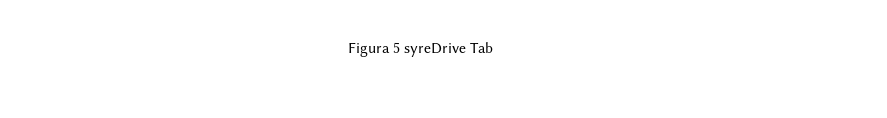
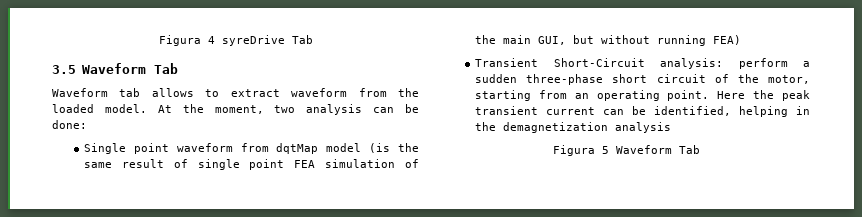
- Figura 5 syreDrive Tab
+ Figura 4 syreDrive Tab
+ 3.5 Waveform Tab
+ Waveform tab allows to extract waveform from the loaded model. At the moment, two analysis can be done:
+ Single point waveform from dqtMap model (is the same result of single point FEA simulation of the main GUI, but without running FEA)
+ Transient Short-Circuit analysis: perform a sudden three-phase short circuit of the motor, starting from an operating point. Here the peak transient current can be identified, helping in the demagnetization analysis
+ Figura 5 Waveform Tab

